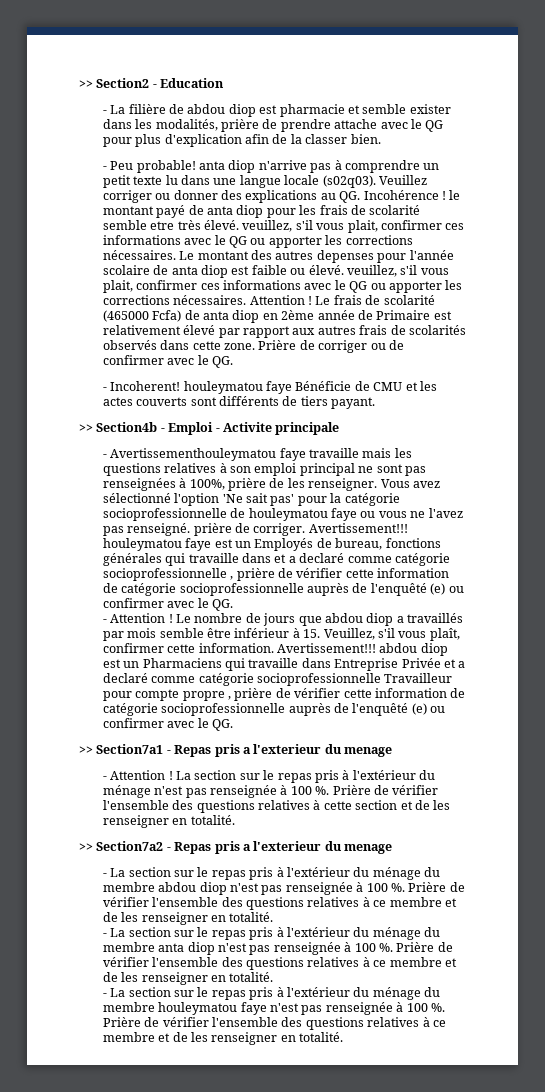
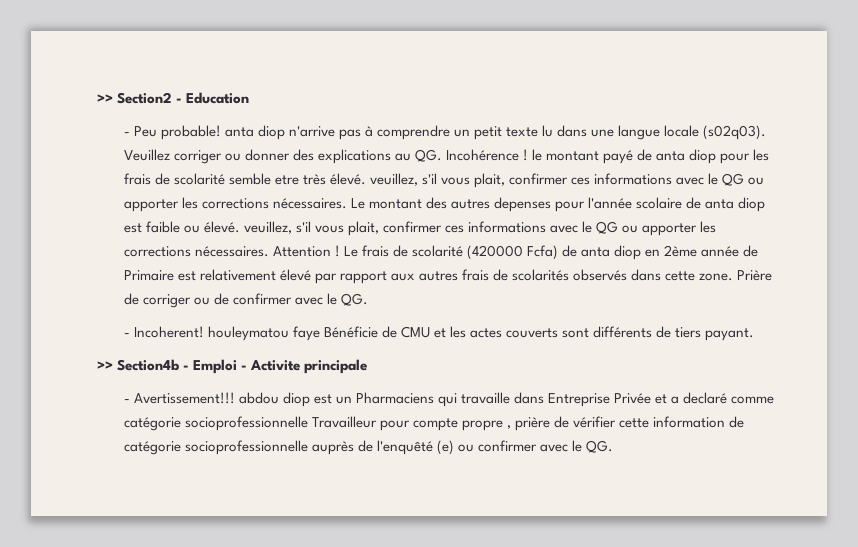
- - La filière de abdou diop est pharmacie et semble exister dans les modalités, prière de prendre attache avec le QG pour plus d'explication afin de la classer bien.
- Le frais de scolarité (465000 Fcfa) de anta diop en 2ème année de Primaire est relativement élevé par rapport aux autres frais de scolarités observés dans cette zone.
+ Le frais de scolarité (420000 Fcfa) de anta diop en 2ème année de Primaire est relativement élevé par rapport aux autres frais de scolarités observés dans cette zone.
- - Avertissementhouleymatou faye travaille mais les questions relatives à son emploi principal ne sont pas renseignées à 100%, prière de les renseigner. Vous avez sélectionné l'option 'Ne sait pas' pour la catégorie socioprofessionnelle de houleymatou faye ou vous ne l'avez pas renseigné. prière de corriger. Avertissement!!! houleymatou faye est un Employés de bureau, fonctions générales qui travaille dans et a declaré comme catégorie socioprofessionnelle , prière de vérifier cette information de catégorie socioprofessionnelle auprès de l'enquêté (e) ou confirmer avec le QG.
- - Attention ! Le nombre de jours que abdou diop a travaillés par mois semble être inférieur à 15. Veuillez, s'il vous plaît, confirmer cette information. Avertissement!!! abdou diop est un Pharmaciens qui travaille dans Entreprise Privée et a declaré comme catégorie socioprofessionnelle Travailleur pour compte propre , prière de vérifier cette information de catégorie socioprofessionnelle auprès de l'enquêté (e) ou confirmer avec le QG.
+ - Avertissement!!! abdou diop est un Pharmaciens qui travaille dans Entreprise Privée et a declaré comme catégorie socioprofessionnelle Travailleur pour compte propre , prière de vérifier cette information de catégorie socioprofessionnelle auprès de l'enquêté (e) ou confirmer avec le QG.
- >> Section7a1 - Repas pris a l'exterieur du menage
- - Attention ! La section sur le repas pris à l'extérieur du ménage n'est pas renseignée à 100 %. Prière de vérifier l'ensemble des questions relatives à cette section et de les renseigner en totalité.
- >> Section7a2 - Repas pris a l'exterieur du menage
- - La section sur le repas pris à l'extérieur du ménage du membre abdou diop n'est pas renseignée à 100 %. Prière de vérifier l'ensemble des questions relatives à ce membre et de les renseigner en totalité.
- - La section sur le repas pris à l'extérieur du ménage du membre anta diop n'est pas renseignée à 100 %. Prière de vérifier l'ensemble des questions relatives à ce membre et de les renseigner en totalité.
- - La section sur le repas pris à l'extérieur du ménage du membre houleymatou faye n'est pas renseignée à 100 %. Prière de vérifier l'ensemble des questions relatives à ce membre et de les renseigner en totalité.

